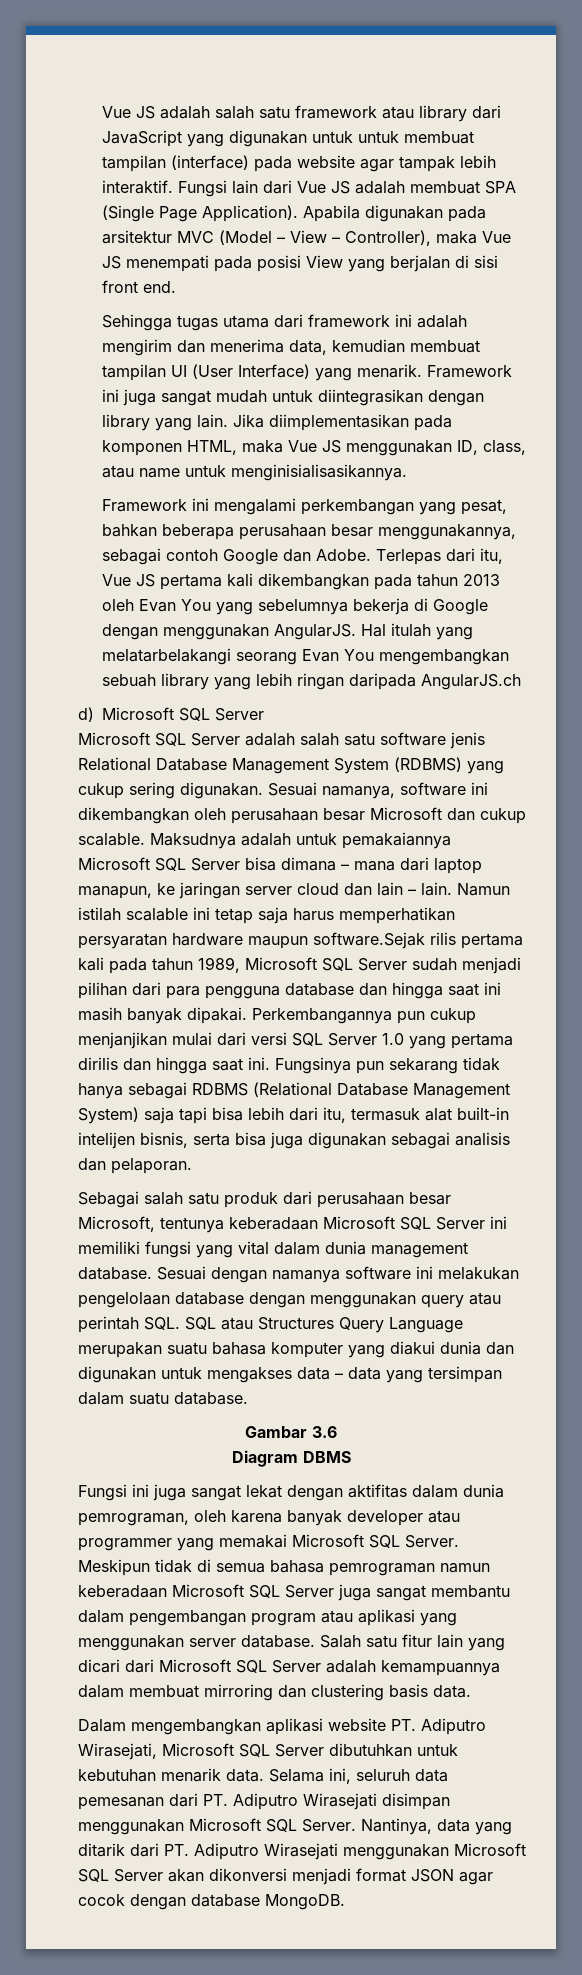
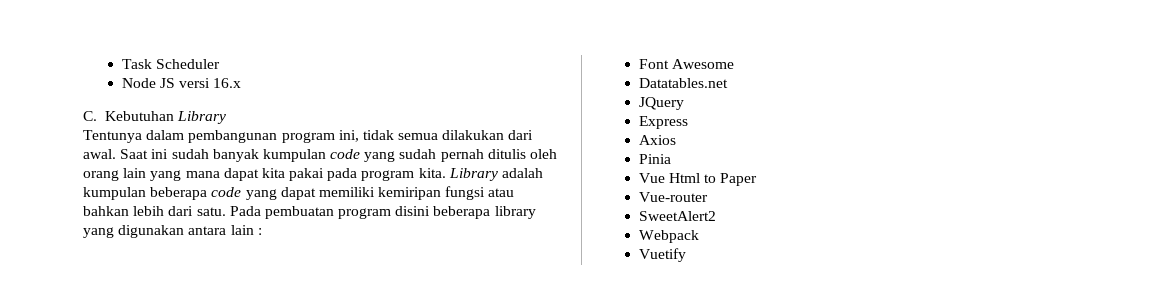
- Vue JS adalah salah satu framework atau library dari JavaScript yang digunakan untuk untuk membuat tampilan (interface) pada website agar tampak lebih interaktif. Fungsi lain dari Vue JS adalah membuat SPA (Single Page Application). Apabila digunakan pada arsitektur MVC (Model – View – Controller), maka Vue JS menempati pada posisi View yang berjalan di sisi front end.
- Sehingga tugas utama dari framework ini adalah mengirim dan menerima data, kemudian membuat tampilan UI (User Interface) yang menarik. Framework ini juga sangat mudah untuk diintegrasikan dengan library yang lain. Jika diimplementasikan pada komponen HTML, maka Vue JS menggunakan ID, class, atau name untuk menginisialisasikannya.
- Framework ini mengalami perkembangan yang pesat, bahkan beberapa perusahaan besar menggunakannya, sebagai contoh Google dan Adobe. Terlepas dari itu, Vue JS pertama kali dikembangkan pada tahun 2013 oleh Evan You yang sebelumnya bekerja di Google dengan menggunakan AngularJS. Hal itulah yang melatarbelakangi seorang Evan You mengembangkan sebuah library yang lebih ringan daripada AngularJS.ch
- d) Microsoft SQL Server
- Microsoft SQL Server adalah salah satu software jenis Relational Database Management System (RDBMS) yang cukup sering digunakan. Sesuai namanya, software ini dikembangkan oleh perusahaan besar Microsoft dan cukup scalable. Maksudnya adalah untuk pemakaiannya Microsoft SQL Server bisa dimana – mana dari laptop manapun, ke jaringan server cloud dan lain – lain. Namun istilah scalable ini tetap saja harus memperhatikan persyaratan hardware maupun software.Sejak rilis pertama kali pada tahun 1989, Microsoft SQL Server sudah menjadi pilihan dari para pengguna database dan hingga saat ini masih banyak dipakai. Perkembangannya pun cukup menjanjikan mulai dari versi SQL Server 1.0 yang pertama dirilis dan hingga saat ini. Fungsinya pun sekarang tidak hanya sebagai RDBMS (Relational Database Management System) saja tapi bisa lebih dari itu, termasuk alat built-in intelijen bisnis, serta bisa juga digunakan sebagai analisis dan pelaporan.
- Sebagai salah satu produk dari perusahaan besar Microsoft, tentunya keberadaan Microsoft SQL Server ini memiliki fungsi yang vital dalam dunia management database. Sesuai dengan namanya software ini melakukan pengelolaan database dengan menggunakan query atau perintah SQL. SQL atau Structures Query Language merupakan suatu bahasa komputer yang diakui dunia dan digunakan untuk mengakses data – data yang tersimpan dalam suatu database.
- Gambar 3.6
- Diagram DBMS
- Fungsi ini juga sangat lekat dengan aktifitas dalam dunia pemrograman, oleh karena banyak developer atau programmer yang memakai Microsoft SQL Server. Meskipun tidak di semua bahasa pemrograman namun keberadaan Microsoft SQL Server juga sangat membantu dalam pengembangan program atau aplikasi yang menggunakan server database. Salah satu fitur lain yang dicari dari Microsoft SQL Server adalah kemampuannya dalam membuat mirroring dan clustering basis data.
- Dalam mengembangkan aplikasi website PT. Adiputro Wirasejati, Microsoft SQL Server dibutuhkan untuk kebutuhan menarik data. Selama ini, seluruh data pemesanan dari PT. Adiputro Wirasejati disimpan menggunakan Microsoft SQL Server. Nantinya, data yang ditarik dari PT. Adiputro Wirasejati menggunakan Microsoft SQL Server akan dikonversi menjadi format JSON agar cocok dengan database MongoDB.
+ Task Scheduler
+ Node JS versi 16.x
+ C. Kebutuhan Library
+ Tentunya dalam pembangunan program ini, tidak semua dilakukan dari awal. Saat ini sudah banyak kumpulan code yang sudah pernah ditulis oleh orang lain yang mana dapat kita pakai pada program kita. Library adalah kumpulan beberapa code yang dapat memiliki kemiripan fungsi atau bahkan lebih dari satu. Pada pembuatan program disini beberapa library yang digunakan antara lain :
+ Font Awesome
+ Datatables.net
+ JQuery
+ Express
+ Axios
+ Pinia
+ Vue Html to Paper
+ Vue-router
+ SweetAlert2
+ Webpack
+ Vuetify

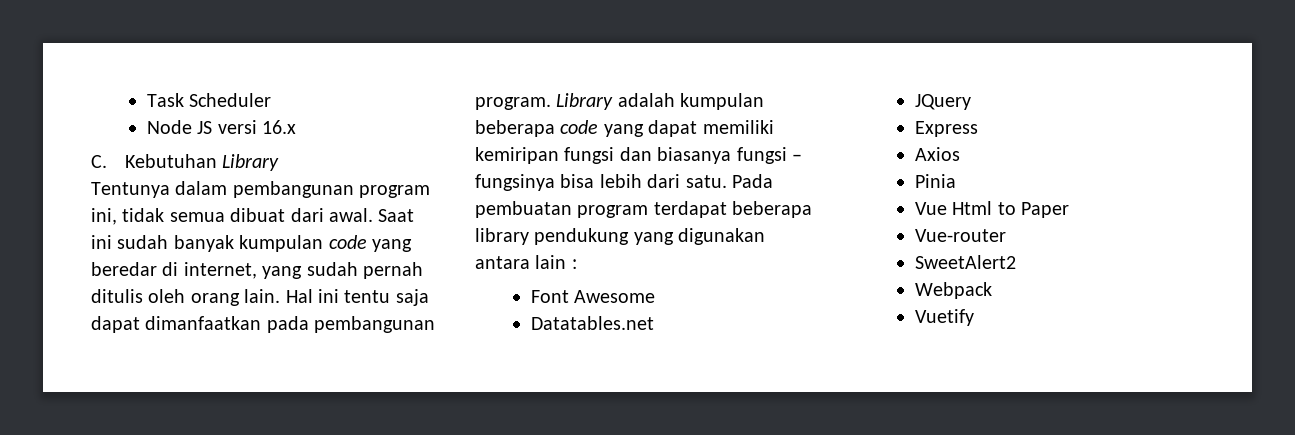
- Tentunya dalam pembangunan program ini, tidak semua dilakukan dari awal.
+ Tentunya dalam pembangunan program ini, tidak semua dibuat dari awal.
- Saat ini sudah banyak kumpulan code yang sudah pernah ditulis oleh orang lain yang mana dapat kita pakai pada program kita.
+ Saat ini sudah banyak kumpulan code yang beredar di internet, yang sudah pernah ditulis oleh orang lain. Hal ini tentu saja dapat dimanfaatkan pada pembangunan program.
- Library adalah kumpulan beberapa code yang dapat memiliki kemiripan fungsi atau bahkan lebih dari satu.
+ Library adalah kumpulan beberapa code yang dapat memiliki kemiripan fungsi dan biasanya fungsi – fungsinya bisa lebih dari satu.
- Pada pembuatan program disini beberapa library yang digunakan antara lain :
+ Pada pembuatan program terdapat beberapa library pendukung yang digunakan antara lain :

